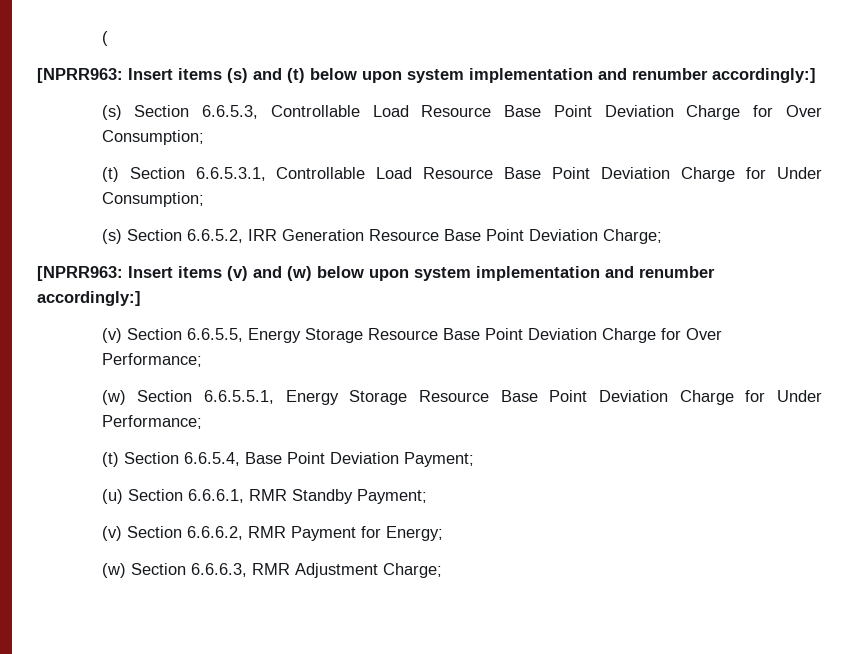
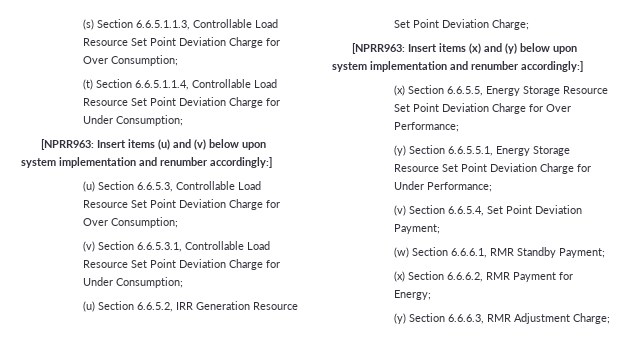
- (
- [NPRR963: Insert items (s) and (t) below upon system implementation and renumber accordingly:]
- (s) Section 6.6.5.3, Controllable Load Resource Base Point Deviation Charge for Over Consumption;
+ (s) Section 6.6.5.1.1.3, Controllable Load Resource Set Point Deviation Charge for Over Consumption;
- (t) Section 6.6.5.3.1, Controllable Load Resource Base Point Deviation Charge for Under Consumption;
- (s) Section 6.6.5.2, IRR Generation Resource Base Point Deviation Charge;
- [NPRR963: Insert items (v) and (w) below upon system implementation and renumber accordingly:]
- (v) Section 6.6.5.5, Energy Storage Resource Base Point Deviation Charge for Over Performance;
+ (t) Section 6.6.5.1.1.4, Controllable Load Resource Set Point Deviation Charge for Under Consumption;
+ [NPRR963: Insert items (u) and (v) below upon system implementation and renumber accordingly:]
+ (u) Section 6.6.5.3, Controllable Load Resource Set Point Deviation Charge for Over Consumption;
+ (v) Section 6.6.5.3.1, Controllable Load Resource Set Point Deviation Charge for Under Consumption;
+ (u) Section 6.6.5.2, IRR Generation Resource Set Point Deviation Charge;
+ [NPRR963: Insert items (x) and (y) below upon system implementation and renumber accordingly:]
+ (x) Section 6.6.5.5, Energy Storage Resource Set Point Deviation Charge for Over Performance;
- (w) Section 6.6.5.5.1, Energy Storage Resource Base Point Deviation Charge for Under Performance;
+ (y) Section 6.6.5.5.1, Energy Storage Resource Set Point Deviation Charge for Under Performance;
- (t) Section 6.6.5.4, Base Point Deviation Payment;
+ (v) Section 6.6.5.4, Set Point Deviation Payment;
- (u) Section 6.6.6.1, RMR Standby Payment;
+ (w) Section 6.6.6.1, RMR Standby Payment;
- (v) Section 6.6.6.2, RMR Payment for Energy;
+ (x) Section 6.6.6.2, RMR Payment for Energy;
- (w) Section 6.6.6.3, RMR Adjustment Charge;
+ (y) Section 6.6.6.3, RMR Adjustment Charge;

